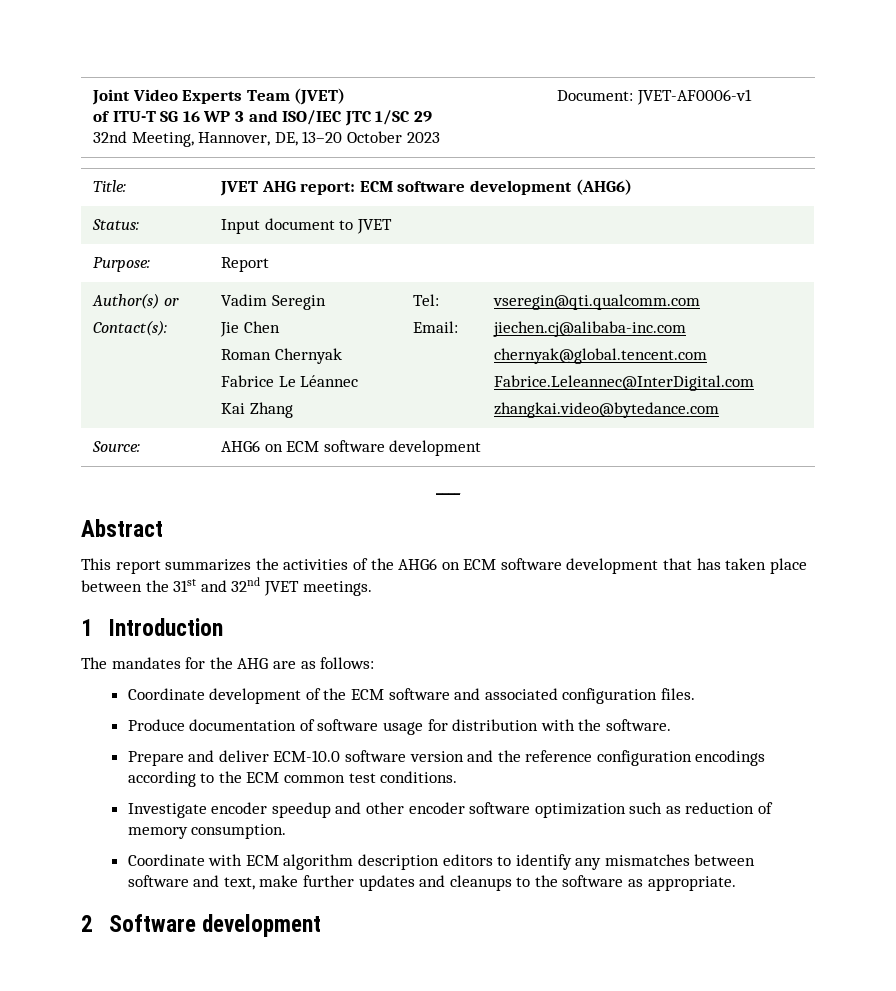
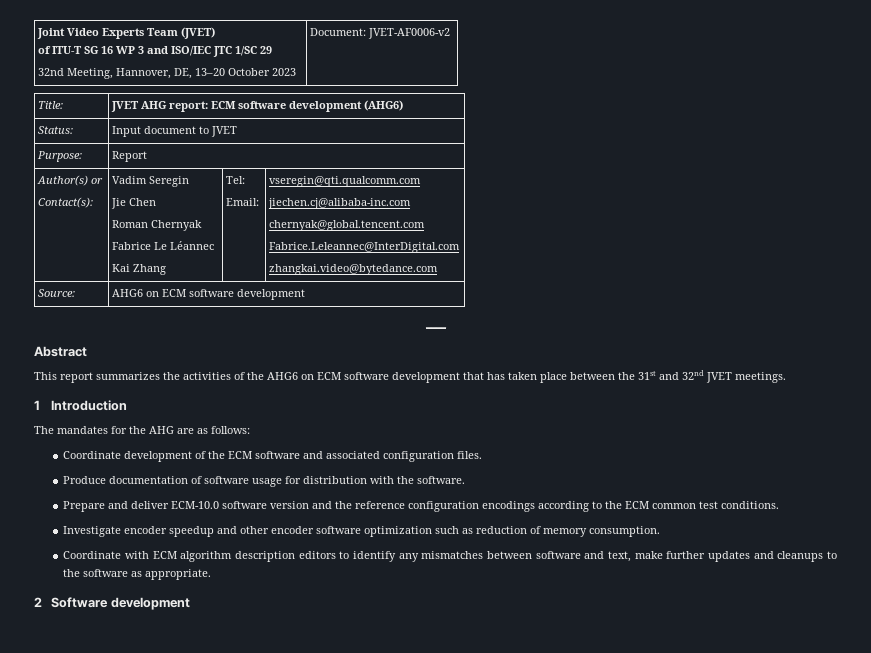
  Joint Video Experts Team (JVET)
  of ITU-T SG 16 WP 3 and ISO/IEC JTC 1/SC 29
- 32nd Meeting, Hannover, DE, 13–20 October 2023 | Document: JVET-AF0006-v1
+ 32nd Meeting, Hannover, DE, 13–20 October 2023 | Document: JVET-AF0006-v2

